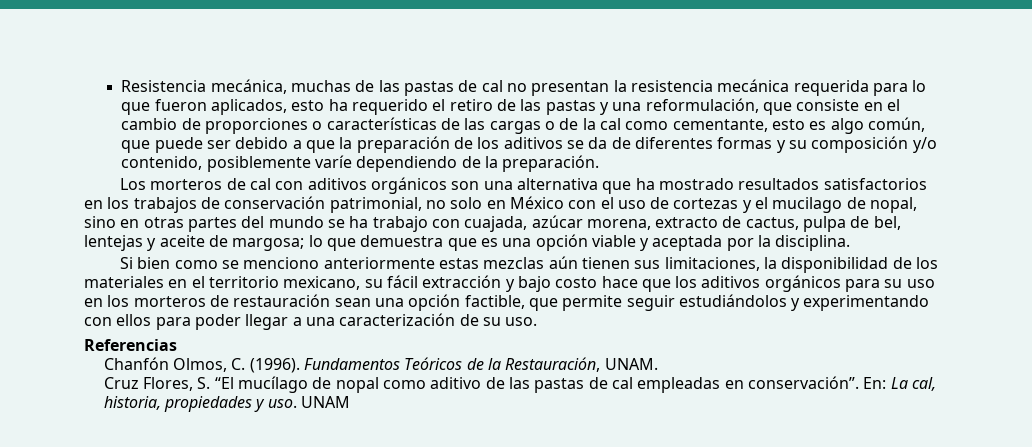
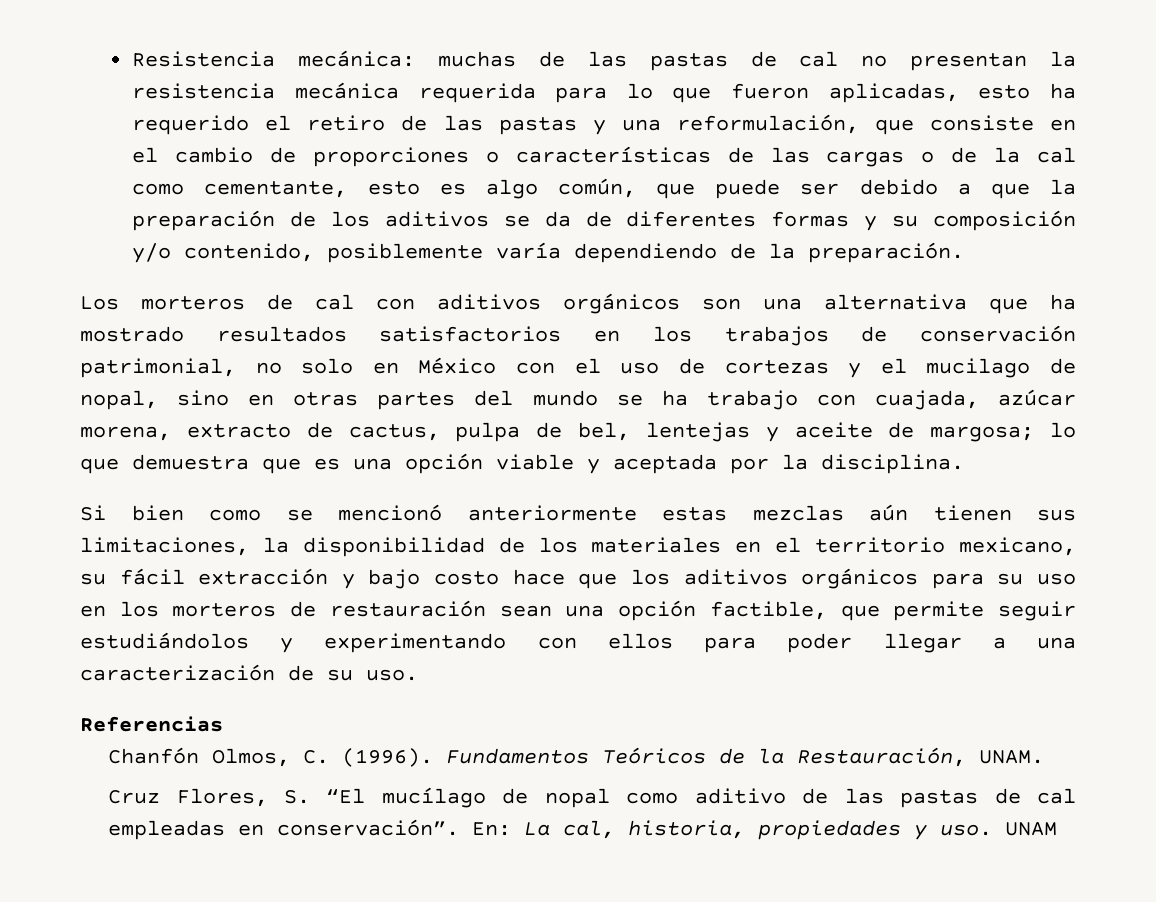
- Resistencia mecánica, muchas de las pastas de cal no presentan la resistencia mecánica requerida para lo que fueron aplicados, esto ha requerido el retiro de las pastas y una reformulación, que consiste en el cambio de proporciones o características de las cargas o de la cal como cementante, esto es algo común, que puede ser debido a que la preparación de los aditivos se da de diferentes formas y su composición y/o contenido, posiblemente varíe dependiendo de la preparación.
+ Resistencia mecánica: muchas de las pastas de cal no presentan la resistencia mecánica requerida para lo que fueron aplicadas, esto ha requerido el retiro de las pastas y una reformulación, que consiste en el cambio de proporciones o características de las cargas o de la cal como cementante, esto es algo común, que puede ser debido a que la preparación de los aditivos se da de diferentes formas y su composición y/o contenido, posiblemente varía dependiendo de la preparación.
- Si bien como se menciono anteriormente estas mezclas aún tienen sus limitaciones, la disponibilidad de los materiales en el territorio mexicano, su fácil extracción y bajo costo hace que los aditivos orgánicos para su uso en los morteros de restauración sean una opción factible, que permite seguir estudiándolos y experimentando con ellos para poder llegar a una caracterización de su uso.
+ Si bien como se mencionó anteriormente estas mezclas aún tienen sus limitaciones, la disponibilidad de los materiales en el territorio mexicano, su fácil extracción y bajo costo hace que los aditivos orgánicos para su uso en los morteros de restauración sean una opción factible, que permite seguir estudiándolos y experimentando con ellos para poder llegar a una caracterización de su uso.

